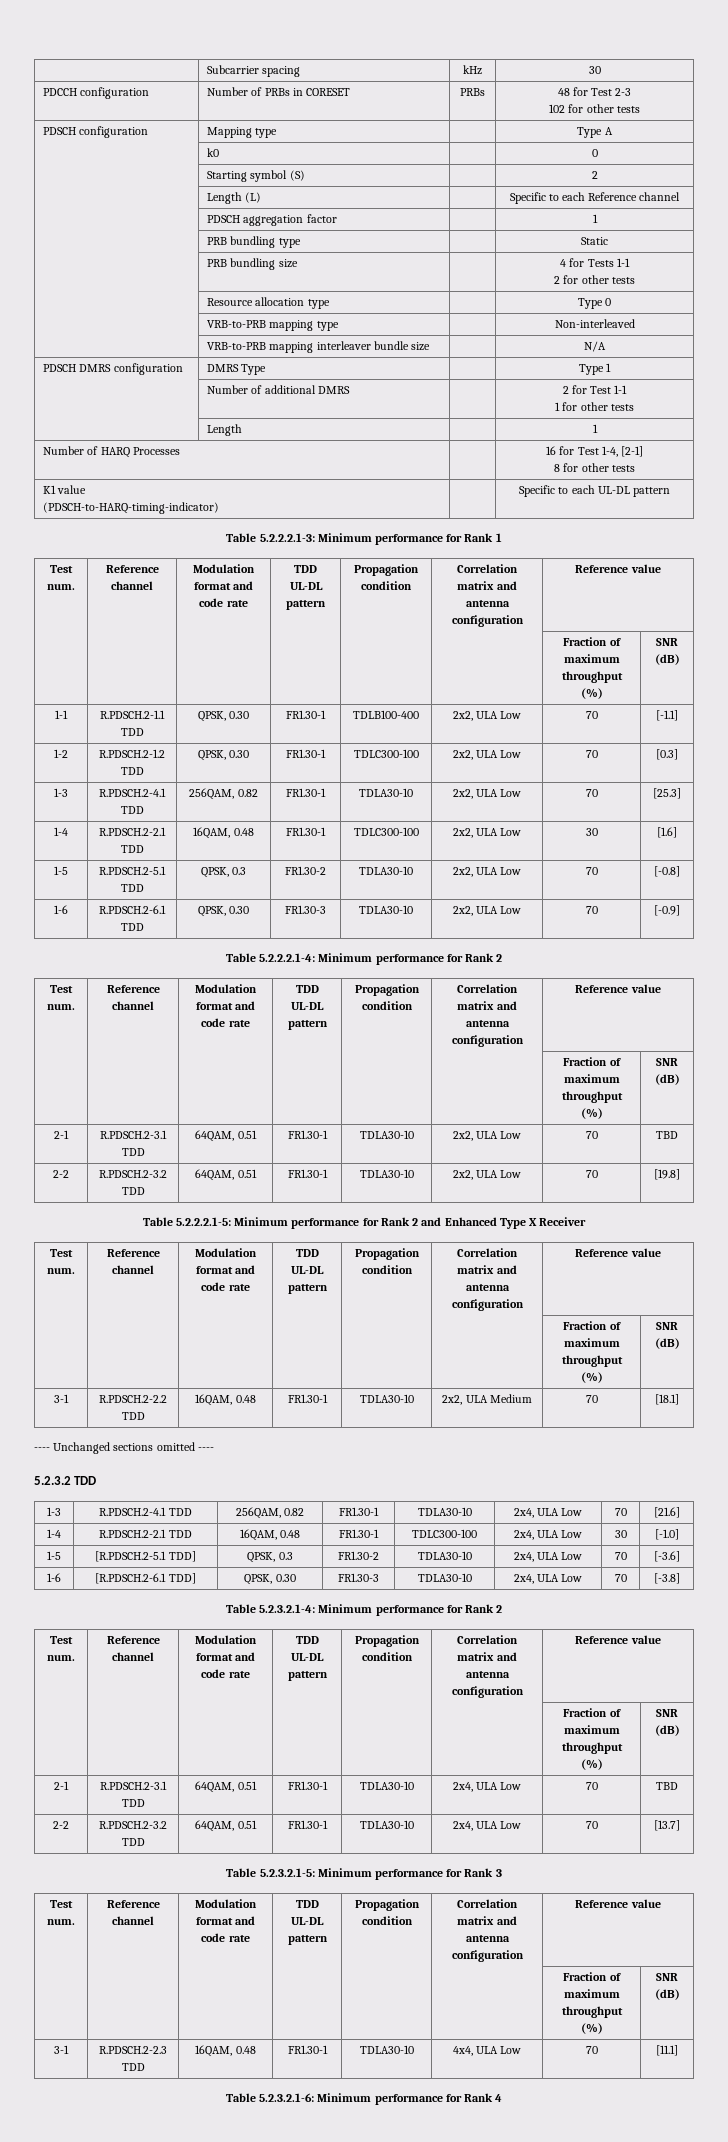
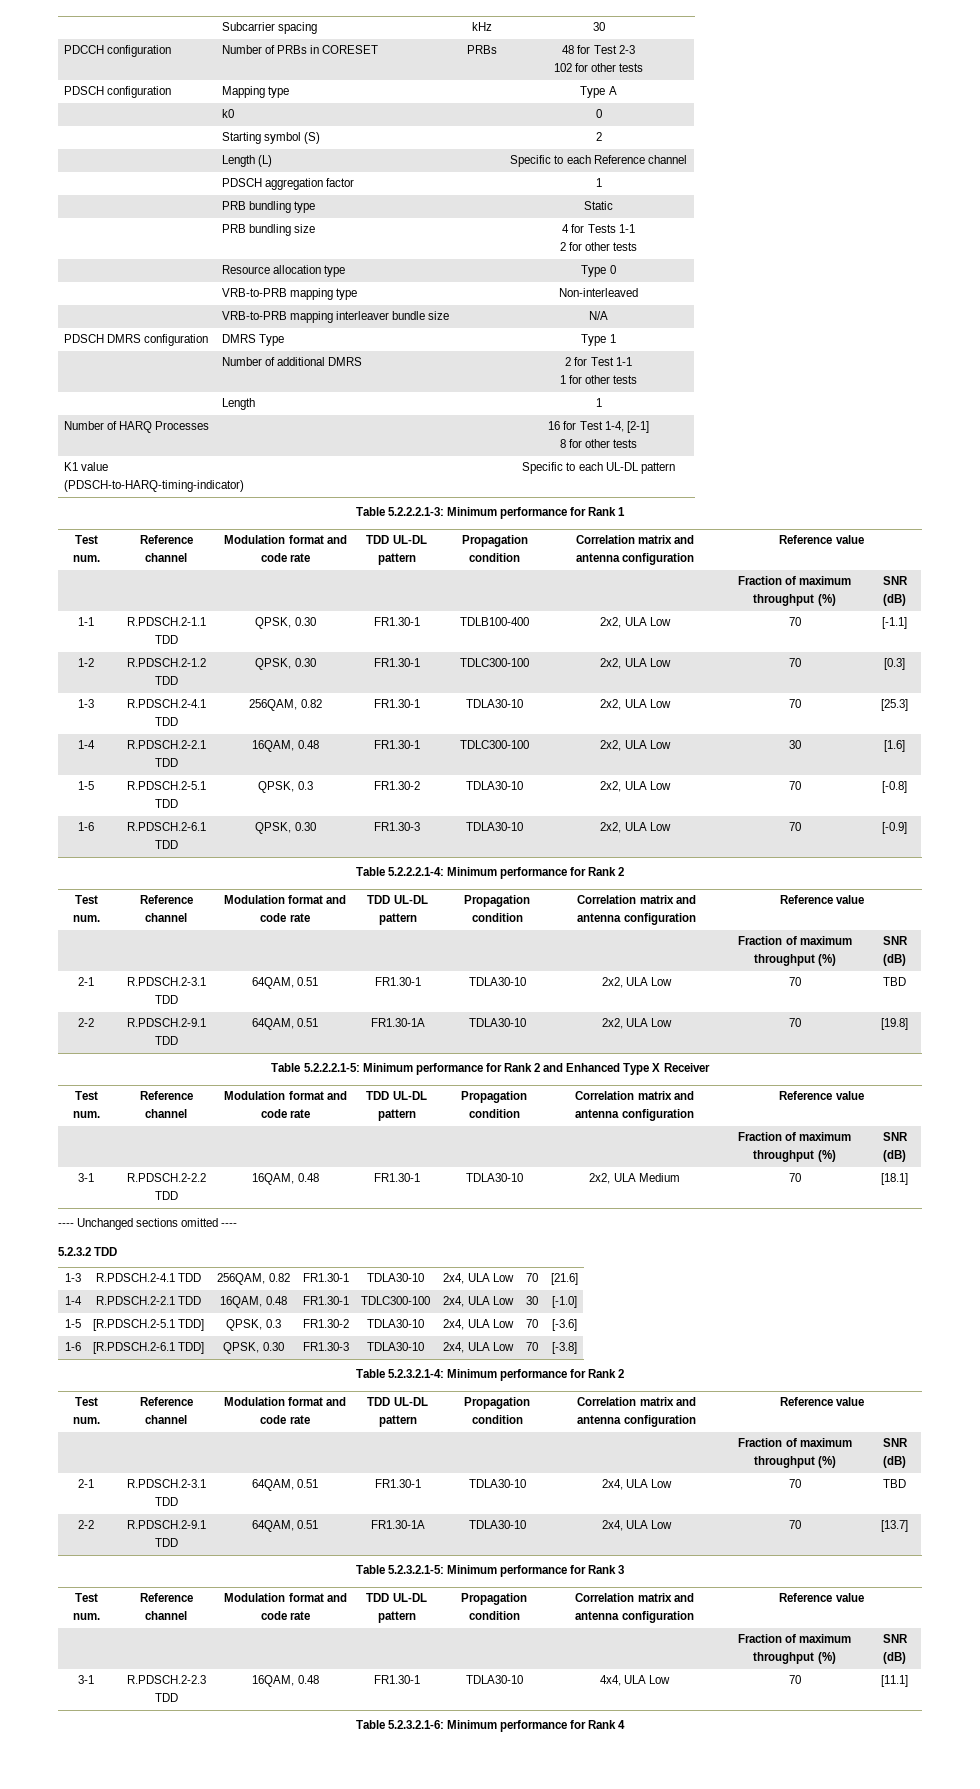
- 2-2 | R.PDSCH.2-3.2 TDD | 64QAM, 0.51 | FR1.30-1 | TDLA30-10 | 2x2, ULA Low | 70 | [19.8]
+ 2-2 | R.PDSCH.2-9.1 TDD | 64QAM, 0.51 | FR1.30-1A | TDLA30-10 | 2x2, ULA Low | 70 | [19.8]
- 2-2 | R.PDSCH.2-3.2 TDD | 64QAM, 0.51 | FR1.30-1 | TDLA30-10 | 2x4, ULA Low | 70 | [13.7]
+ 2-2 | R.PDSCH.2-9.1 TDD | 64QAM, 0.51 | FR1.30-1A | TDLA30-10 | 2x4, ULA Low | 70 | [13.7]

